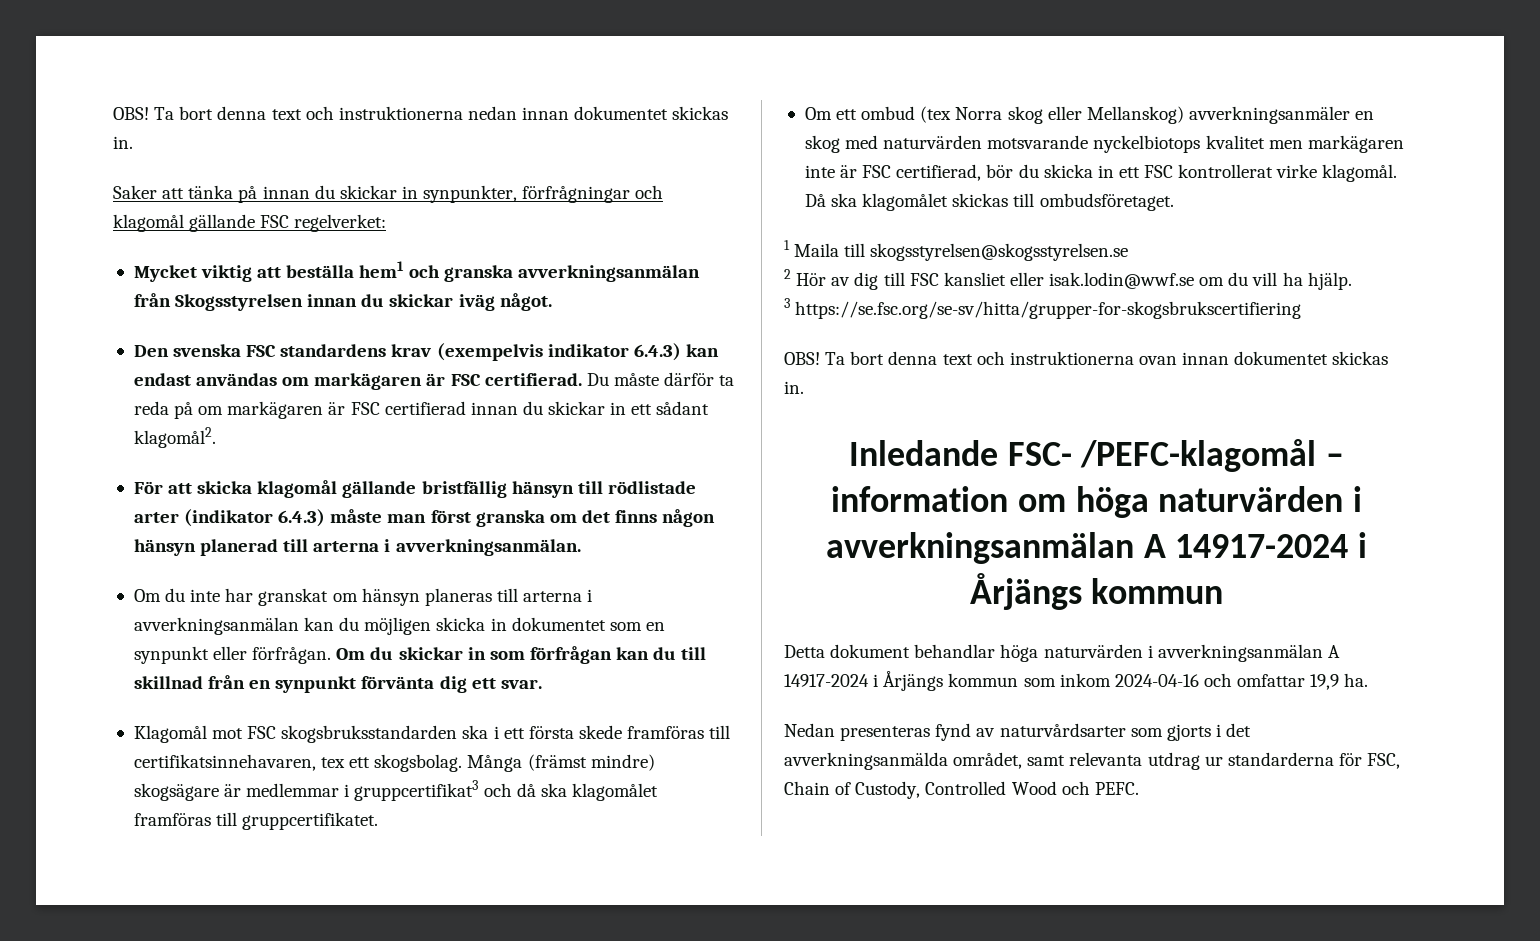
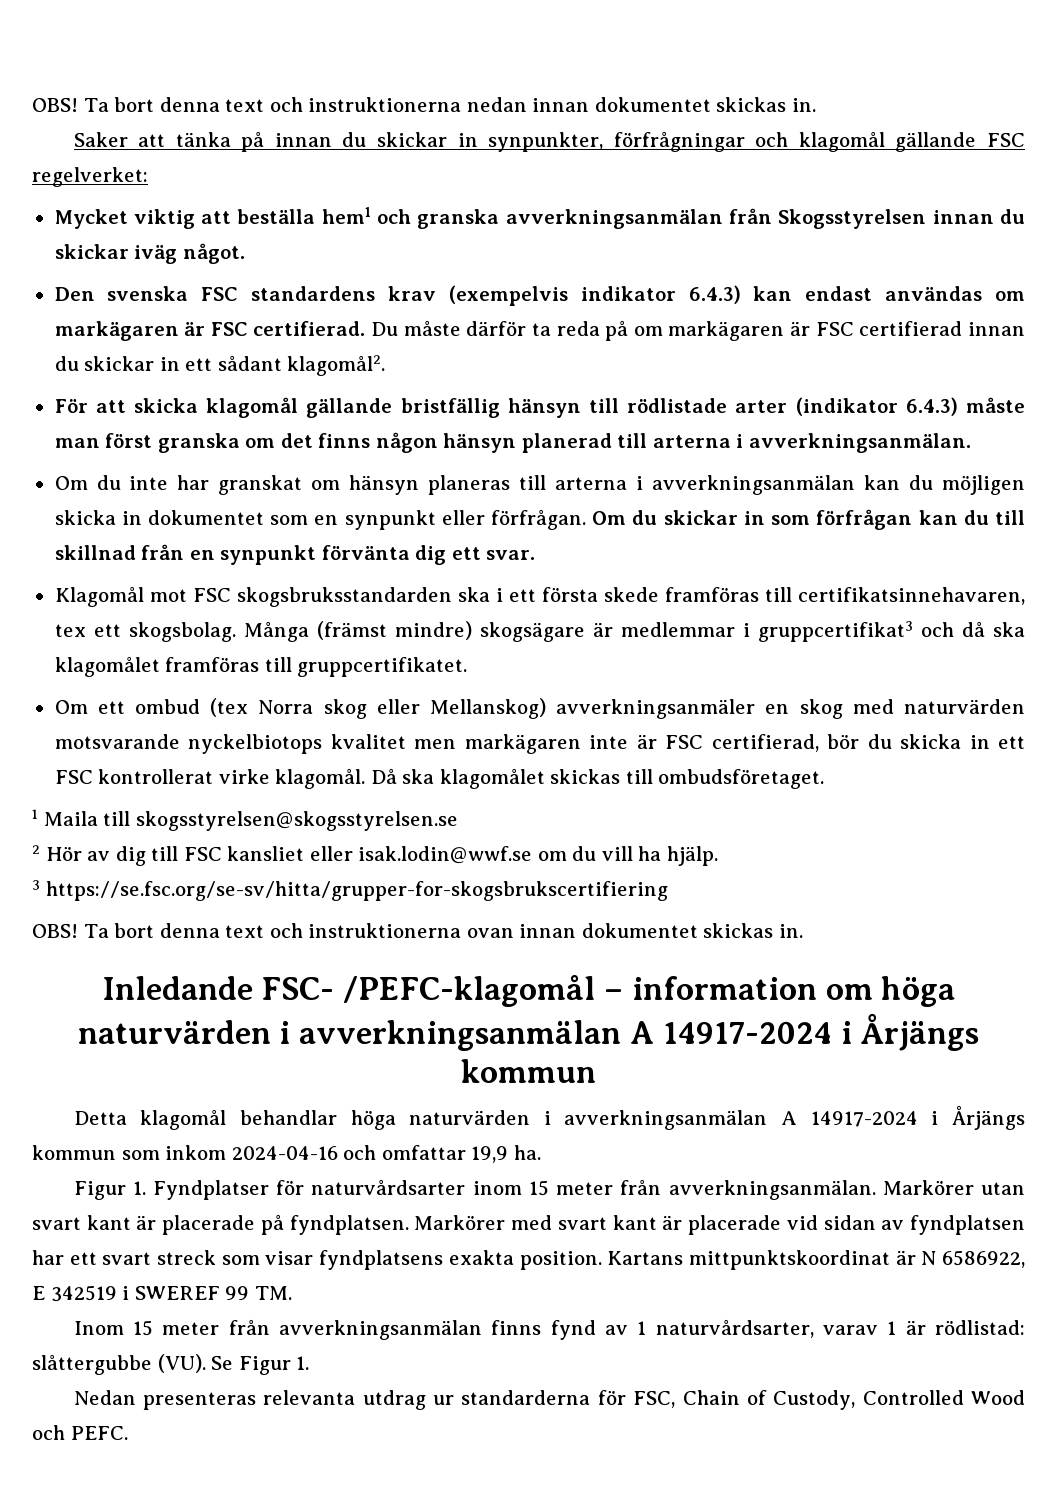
- Detta dokument behandlar höga naturvärden i avverkningsanmälan A 14917-2024 i Årjängs kommun som inkom 2024-04-16 och omfattar 19,9 ha.
+ Detta klagomål behandlar höga naturvärden i avverkningsanmälan A 14917-2024 i Årjängs kommun som inkom 2024-04-16 och omfattar 19,9 ha.
- Nedan presenteras fynd av naturvårdsarter som gjorts i det avverkningsanmälda området, samt relevanta utdrag ur standarderna för FSC, Chain of Custody, Controlled Wood och PEFC.
+ Figur 1. Fyndplatser för naturvårdsarter inom 15 meter från avverkningsanmälan. Markörer utan svart kant är placerade på fyndplatsen. Markörer med svart kant är placerade vid sidan av fyndplatsen har ett svart streck som visar fyndplatsens exakta position. Kartans mittpunktskoordinat är N 6586922, E 342519 i SWEREF 99 TM.
+ Inom 15 meter från avverkningsanmälan finns fynd av 1 naturvårdsarter, varav 1 är rödlistad: slåttergubbe (VU). Se Figur 1.
+ Nedan presenteras relevanta utdrag ur standarderna för FSC, Chain of Custody, Controlled Wood och PEFC.

